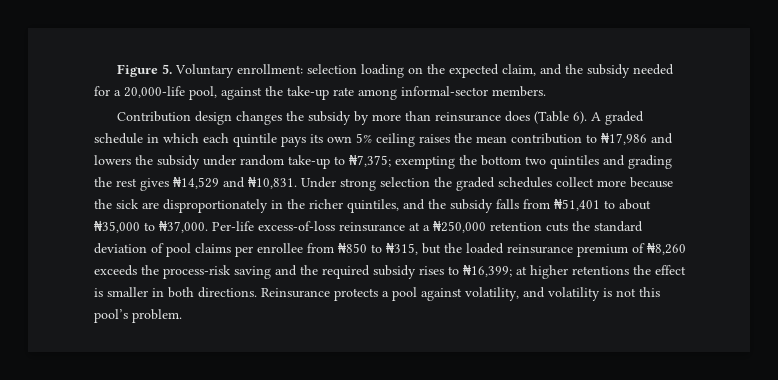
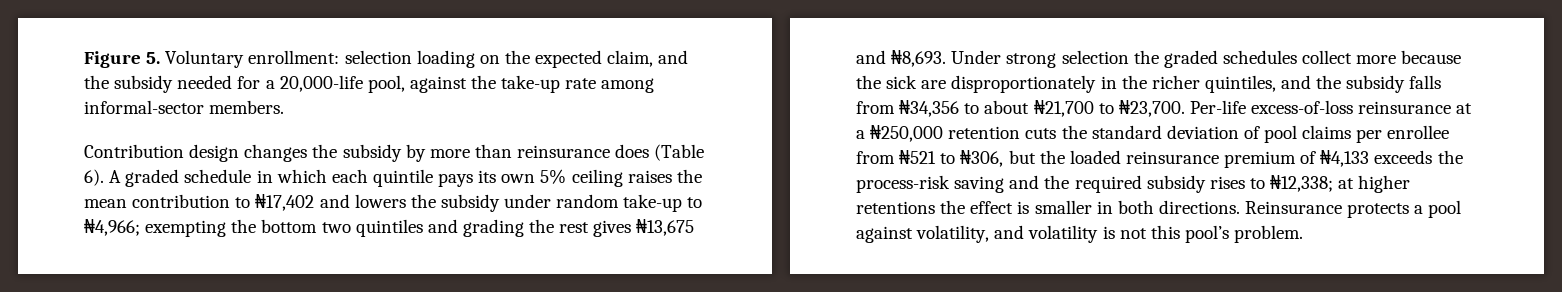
- A graded schedule in which each quintile pays its own 5% ceiling raises the mean contribution to ₦17,986 and lowers the subsidy under random take-up to ₦7,375; exempting the bottom two quintiles and grading the rest gives ₦14,529 and ₦10,831.
+ A graded schedule in which each quintile pays its own 5% ceiling raises the mean contribution to ₦17,402 and lowers the subsidy under random take-up to ₦4,966; exempting the bottom two quintiles and grading the rest gives ₦13,675 and ₦8,693.
- Under strong selection the graded schedules collect more because the sick are disproportionately in the richer quintiles, and the subsidy falls from ₦51,401 to about ₦35,000 to ₦37,000.
+ Under strong selection the graded schedules collect more because the sick are disproportionately in the richer quintiles, and the subsidy falls from ₦34,356 to about ₦21,700 to ₦23,700.
- Per-life excess-of-loss reinsurance at a ₦250,000 retention cuts the standard deviation of pool claims per enrollee from ₦850 to ₦315, but the loaded reinsurance premium of ₦8,260 exceeds the process-risk saving and the required subsidy rises to ₦16,399; at higher retentions the effect is smaller in both directions.
+ Per-life excess-of-loss reinsurance at a ₦250,000 retention cuts the standard deviation of pool claims per enrollee from ₦521 to ₦306, but the loaded reinsurance premium of ₦4,133 exceeds the process-risk saving and the required subsidy rises to ₦12,338; at higher retentions the effect is smaller in both directions.

